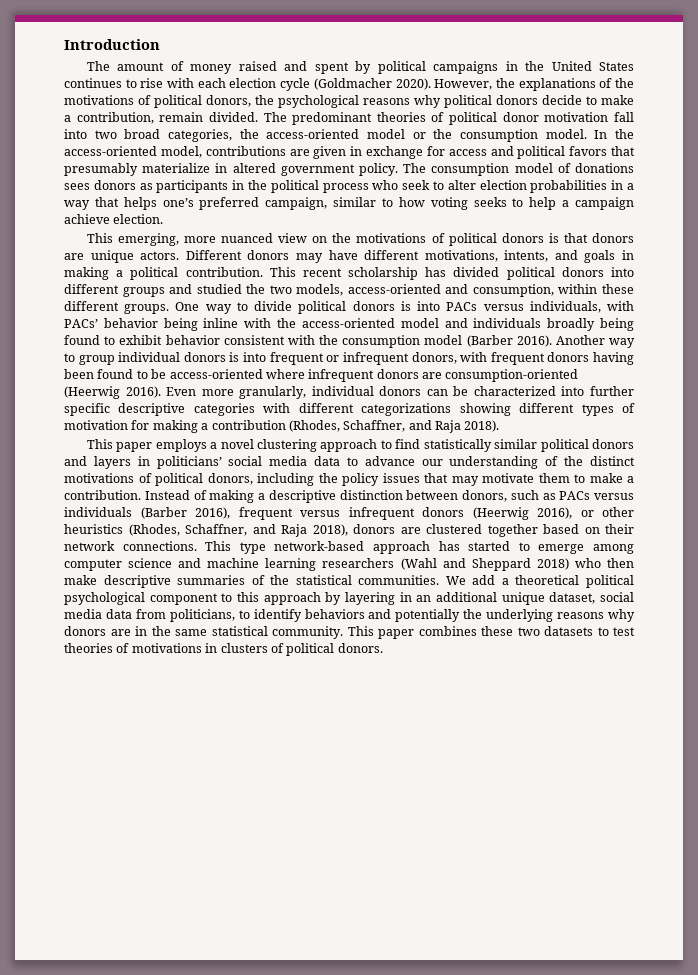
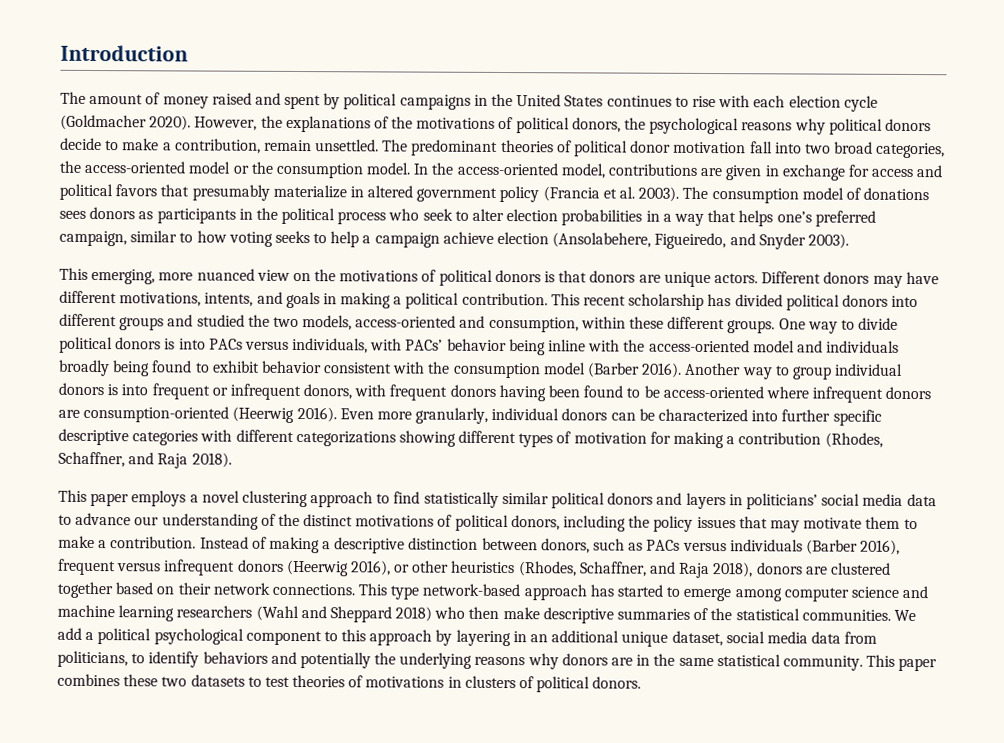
- However, the explanations of the motivations of political donors, the psychological reasons why political donors decide to make a contribution, remain divided.
+ However, the explanations of the motivations of political donors, the psychological reasons why political donors decide to make a contribution, remain unsettled.
- In the access-oriented model, contributions are given in exchange for access and political favors that presumably materialize in altered government policy.
+ In the access-oriented model, contributions are given in exchange for access and political favors that presumably materialize in altered government policy (Francia et al. 2003).
- The consumption model of donations sees donors as participants in the political process who seek to alter election probabilities in a way that helps one’s preferred campaign, similar to how voting seeks to help a campaign achieve election.
+ The consumption model of donations sees donors as participants in the political process who seek to alter election probabilities in a way that helps one’s preferred campaign, similar to how voting seeks to help a campaign achieve election (Ansolabehere, Figueiredo, and Snyder 2003).
- We add a theoretical political psychological component to this approach by layering in an additional unique dataset, social media data from politicians, to identify behaviors and potentially the underlying reasons why donors are in the same statistical community.
+ We add a political psychological component to this approach by layering in an additional unique dataset, social media data from politicians, to identify behaviors and potentially the underlying reasons why donors are in the same statistical community.

